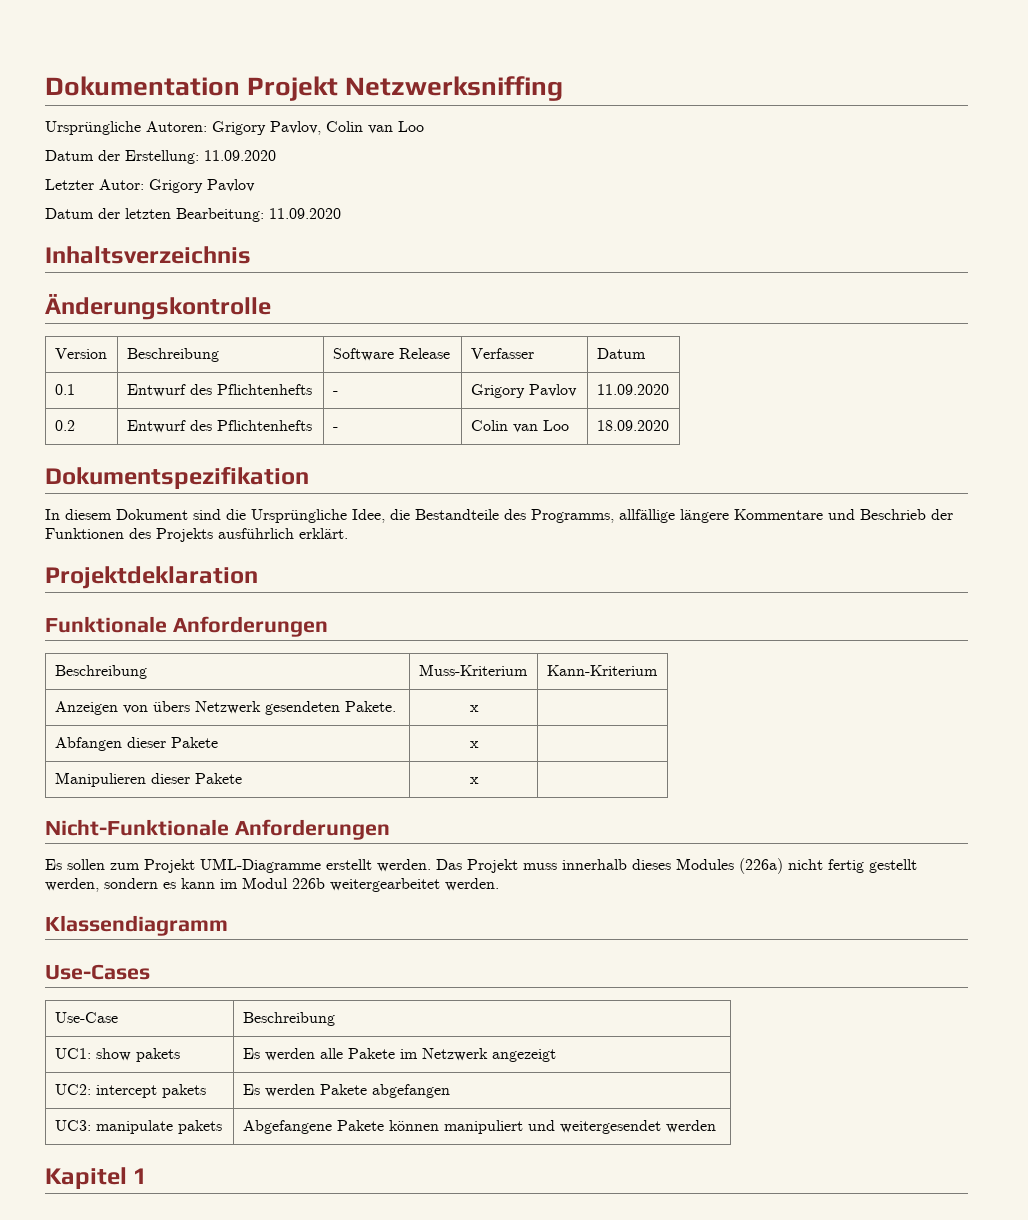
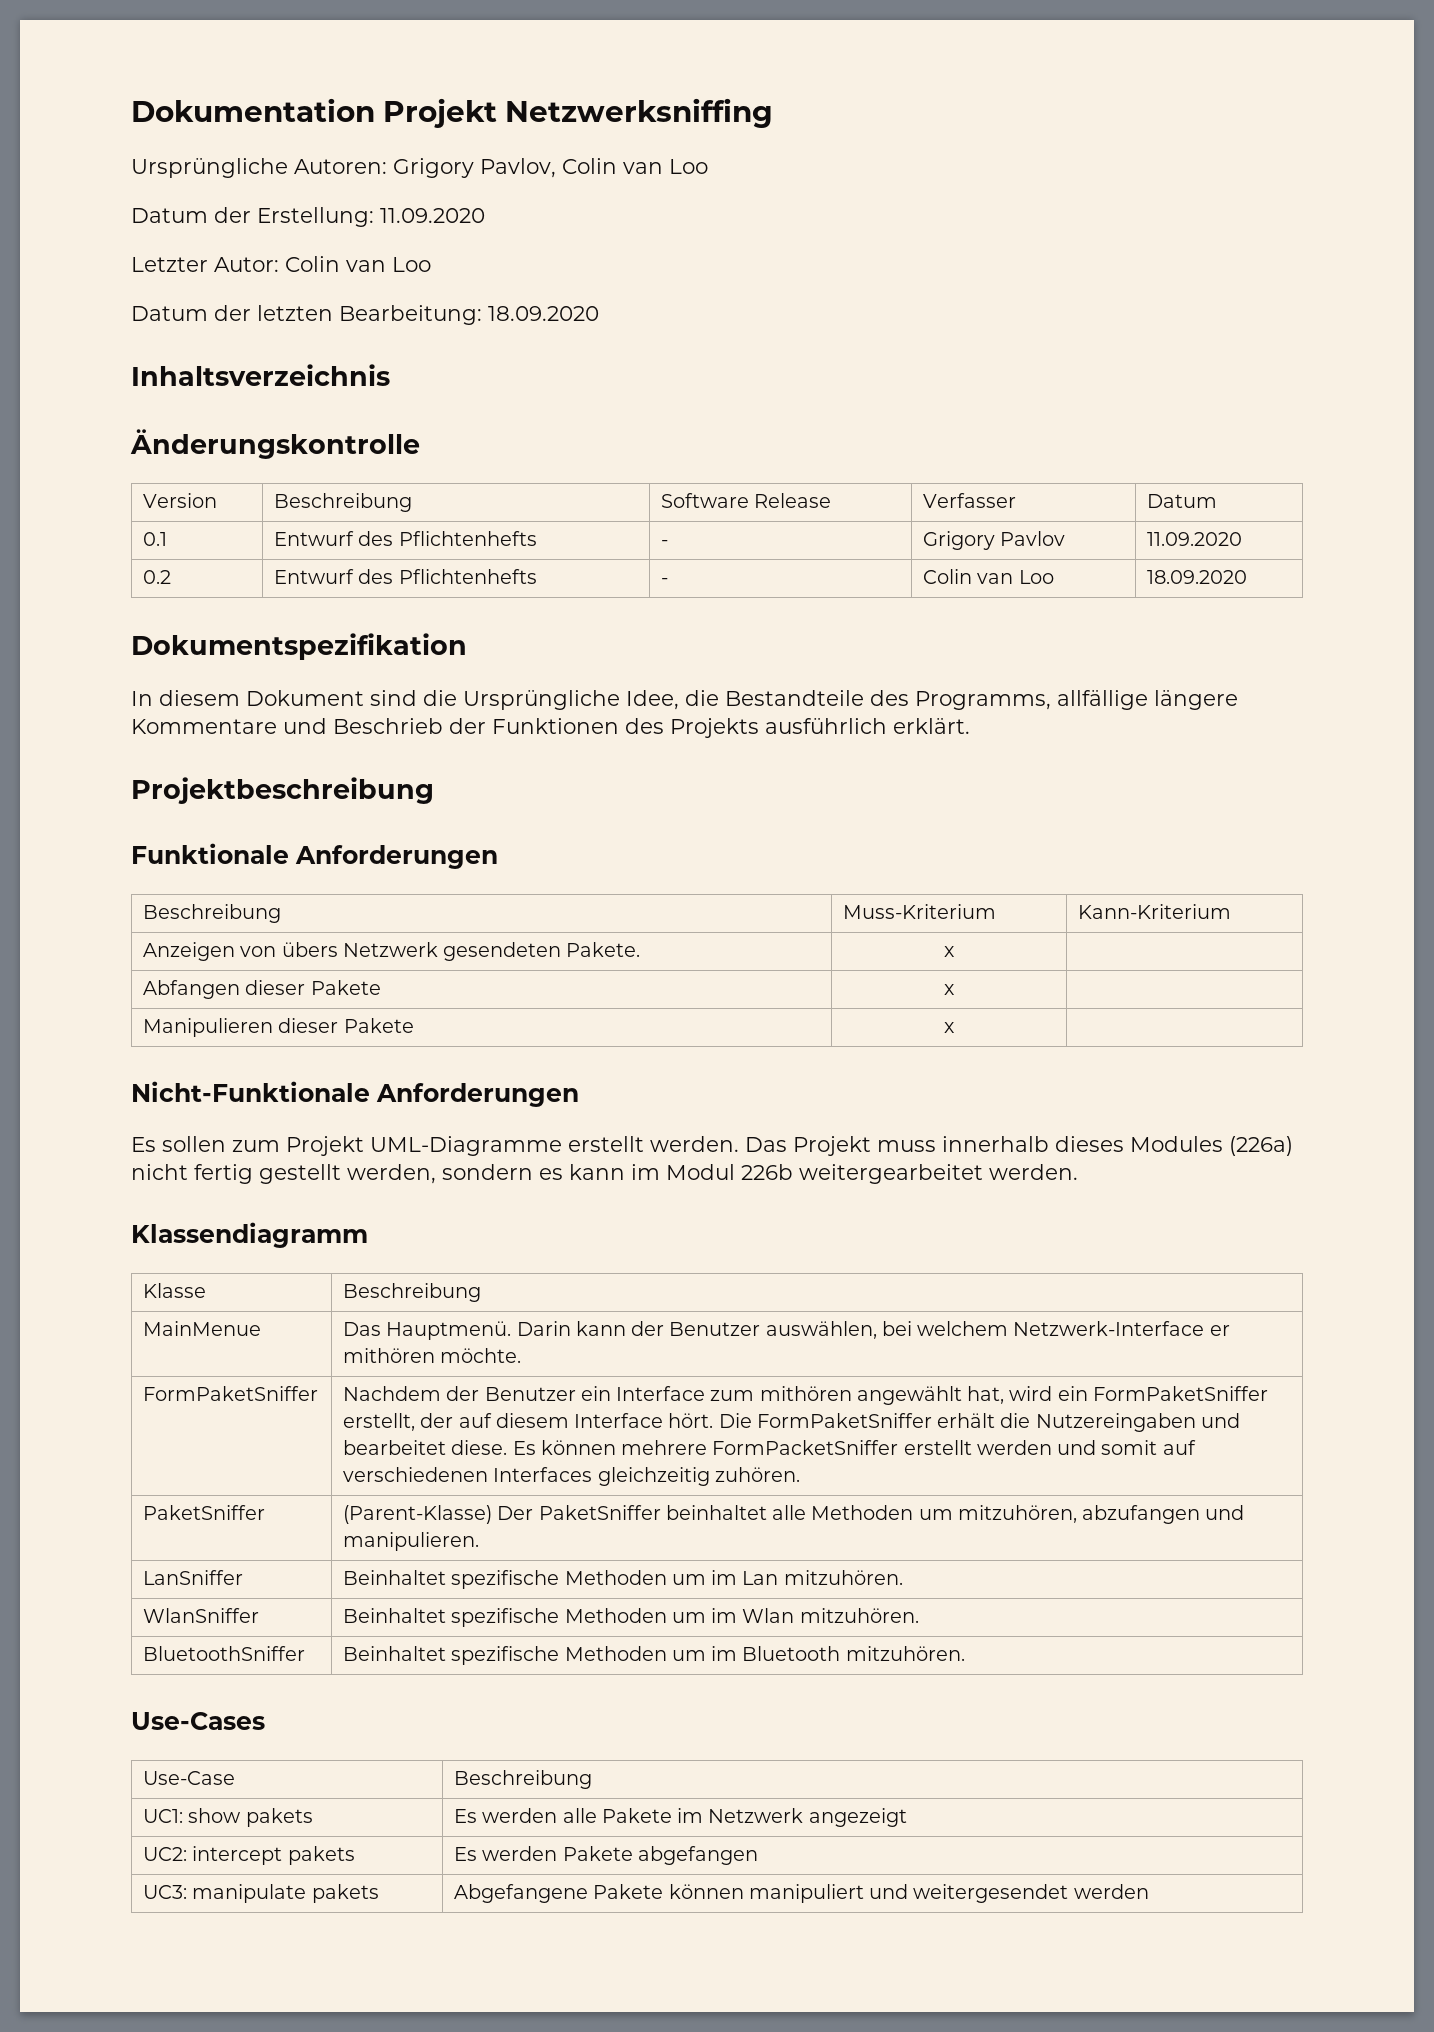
- Letzter Autor: Grigory Pavlov
+ Letzter Autor: Colin van Loo
- Datum der letzten Bearbeitung: 11.09.2020
+ Datum der letzten Bearbeitung: 18.09.2020
- Projektdeklaration
+ Projektbeschreibung
+ Klasse | Beschreibung
+ MainMenue | Das Hauptmenü. Darin kann der Benutzer auswählen, bei welchem Netzwerk-Interface er mithören möchte.
+ FormPaketSniffer | Nachdem der Benutzer ein Interface zum mithören angewählt hat, wird ein FormPaketSniffer erstellt, der auf diesem Interface hört. Die FormPaketSniffer erhält die Nutzereingaben und bearbeitet diese. Es können mehrere FormPacketSniffer erstellt werden und somit auf verschiedenen Interfaces gleichzeitig zuhören.
+ PaketSniffer | (Parent-Klasse) Der PaketSniffer beinhaltet alle Methoden um mitzuhören, abzufangen und manipulieren.
+ LanSniffer | Beinhaltet spezifische Methoden um im Lan mitzuhören.
+ WlanSniffer | Beinhaltet spezifische Methoden um im Wlan mitzuhören.
+ BluetoothSniffer | Beinhaltet spezifische Methoden um im Bluetooth mitzuhören.
- Kapitel 1

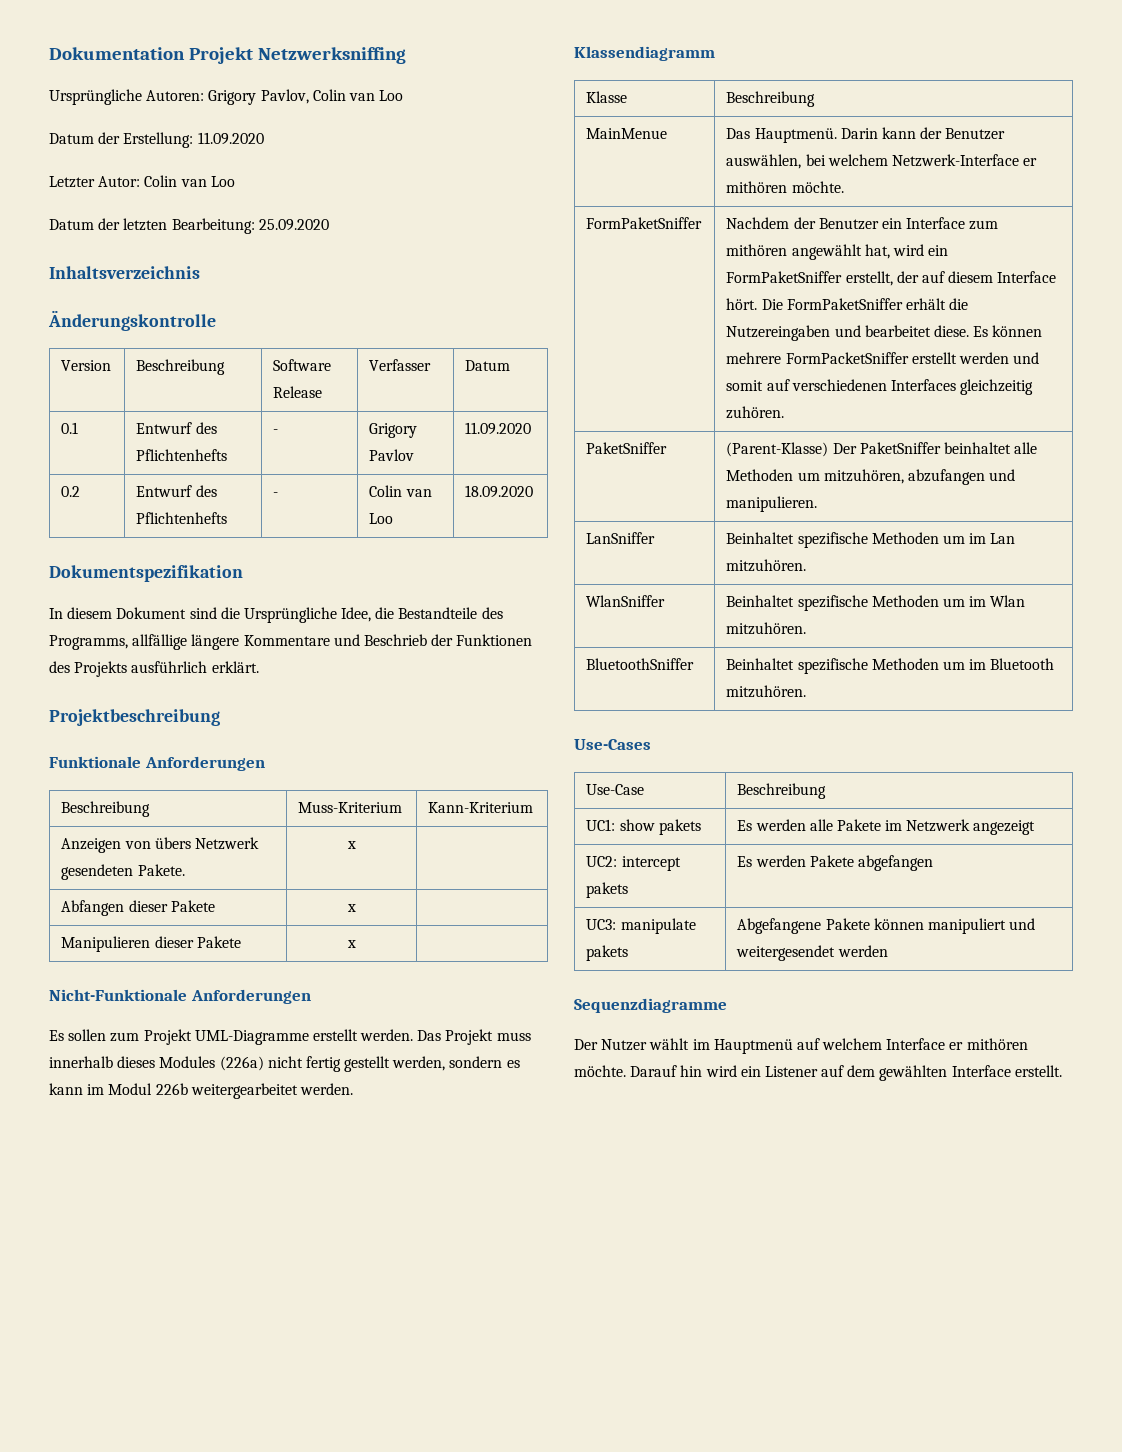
- Datum der letzten Bearbeitung: 18.09.2020
+ Datum der letzten Bearbeitung: 25.09.2020
+ Sequenzdiagramme
+ Der Nutzer wählt im Hauptmenü auf welchem Interface er mithören möchte. Darauf hin wird ein Listener auf dem gewählten Interface erstellt.

